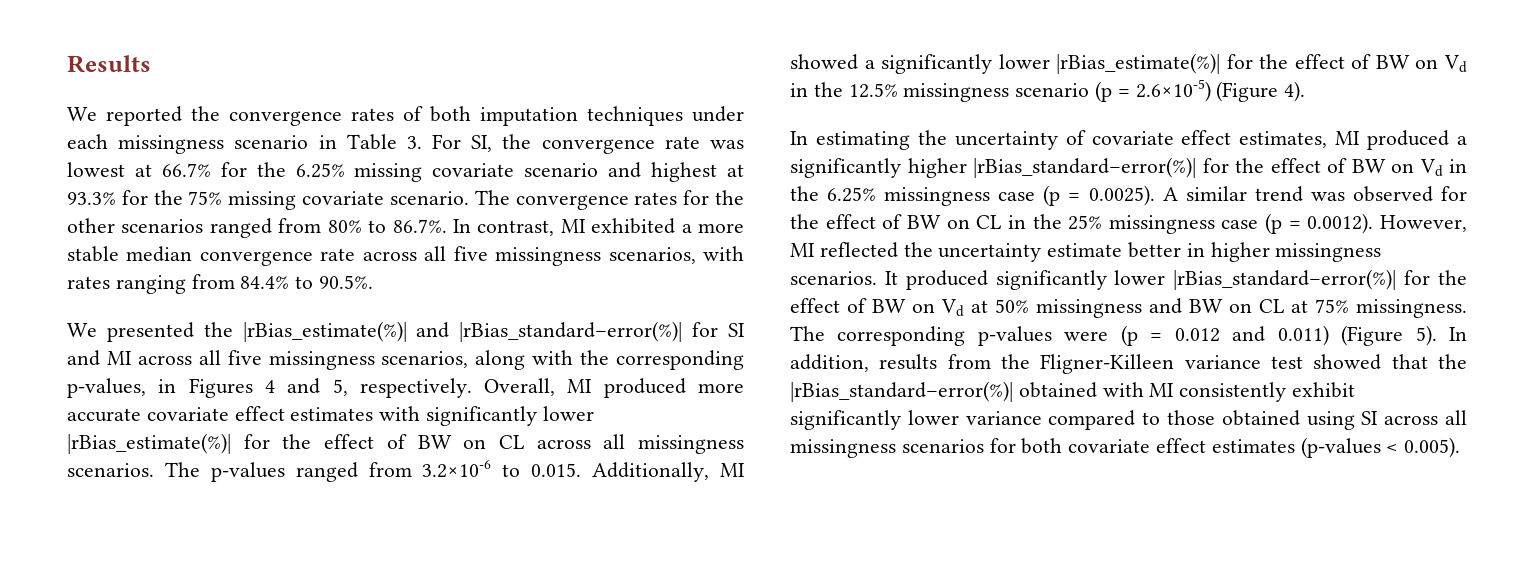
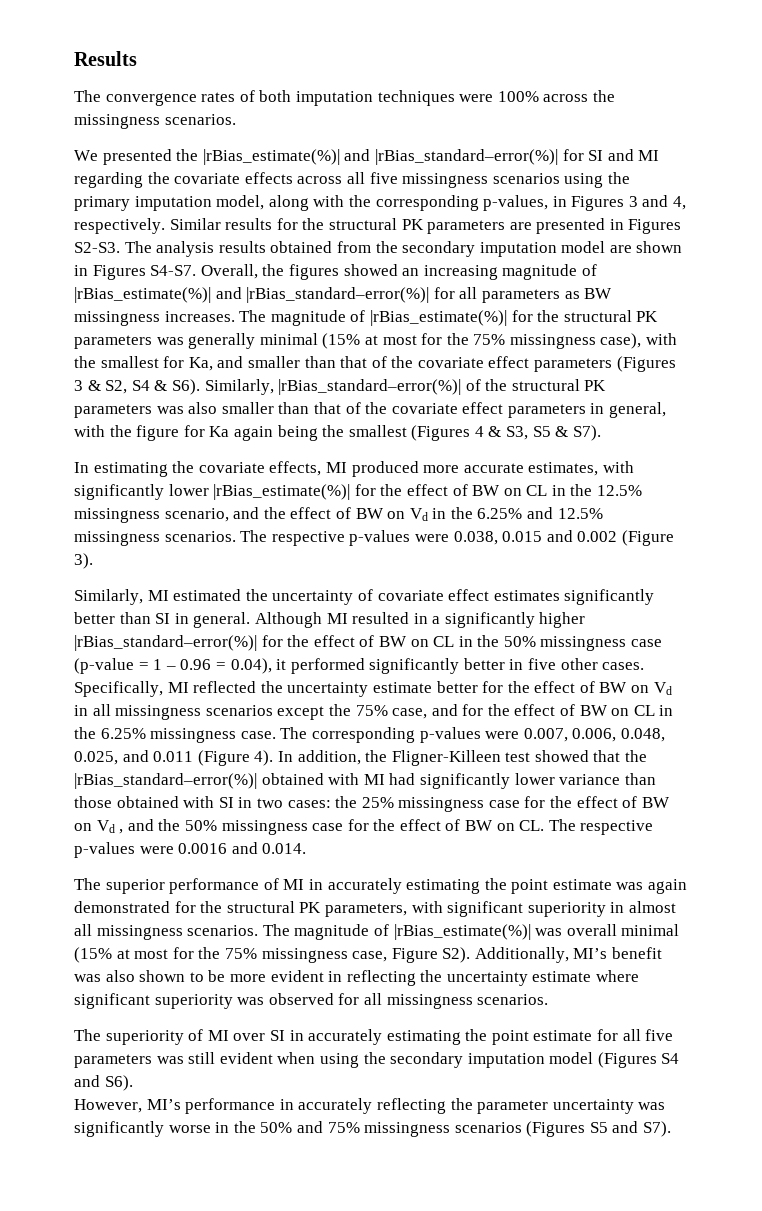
- We reported the convergence rates of both imputation techniques under each missingness scenario in Table 3. For SI, the convergence rate was lowest at 66.7% for the 6.25% missing covariate scenario and highest at 93.3% for the 75% missing covariate scenario. The convergence rates for the other scenarios ranged from 80% to 86.7%. In contrast, MI exhibited a more stable median convergence rate across all five missingness scenarios, with rates ranging from 84.4% to 90.5%.
+ The convergence rates of both imputation techniques were 100% across the missingness scenarios.
- We presented the |rBias_estimate(%)| and |rBias_standard–error(%)| for SI and MI across all five missingness scenarios, along with the corresponding p-values, in Figures 4 and 5, respectively. Overall, MI produced more accurate covariate effect estimates with significantly lower |rBias_estimate(%)| for the effect of BW on CL across all missingness scenarios. The p-values ranged from 3.2×10-6 to 0.015. Additionally, MI showed a significantly lower |rBias_estimate(%)| for the effect of BW on Vd in the 12.5% missingness scenario (p = 2.6×10-5) (Figure 4).
- In estimating the uncertainty of covariate effect estimates, MI produced a significantly higher |rBias_standard–error(%)| for the effect of BW on Vd in the 6.25% missingness case (p = 0.0025). A similar trend was observed for the effect of BW on CL in the 25% missingness case (p = 0.0012). However, MI reflected the uncertainty estimate better in higher missingness scenarios. It produced significantly lower |rBias_standard–error(%)| for the effect of BW on Vd at 50% missingness and BW on CL at 75% missingness. The corresponding p-values were (p = 0.012 and 0.011) (Figure 5). In addition, results from the Fligner-Killeen variance test showed that the |rBias_standard–error(%)| obtained with MI consistently exhibit significantly lower variance compared to those obtained using SI across all missingness scenarios for both covariate effect estimates (p-values < 0.005).
+ We presented the |rBias_estimate(%)| and |rBias_standard–error(%)| for SI and MI regarding the covariate effects across all five missingness scenarios using the primary imputation model, along with the corresponding p-values, in Figures 3 and 4, respectively. Similar results for the structural PK parameters are presented in Figures S2-S3. The analysis results obtained from the secondary imputation model are shown in Figures S4-S7. Overall, the figures showed an increasing magnitude of |rBias_estimate(%)| and |rBias_standard–error(%)| for all parameters as BW missingness increases. The magnitude of |rBias_estimate(%)| for the structural PK parameters was generally minimal (15% at most for the 75% missingness case), with the smallest for Ka, and smaller than that of the covariate effect parameters (Figures 3 & S2, S4 & S6). Similarly, |rBias_standard–error(%)| of the structural PK parameters was also smaller than that of the covariate effect parameters in general, with the figure for Ka again being the smallest (Figures 4 & S3, S5 & S7).
+ In estimating the covariate effects, MI produced more accurate estimates, with significantly lower |rBias_estimate(%)| for the effect of BW on CL in the 12.5% missingness scenario, and the effect of BW on Vd in the 6.25% and 12.5% missingness scenarios. The respective p-values were 0.038, 0.015 and 0.002 (Figure 3).
+ Similarly, MI estimated the uncertainty of covariate effect estimates significantly better than SI in general. Although MI resulted in a significantly higher |rBias_standard–error(%)| for the effect of BW on CL in the 50% missingness case (p-value = 1 – 0.96 = 0.04), it performed significantly better in five other cases. Specifically, MI reflected the uncertainty estimate better for the effect of BW on Vd in all missingness scenarios except the 75% case, and for the effect of BW on CL in the 6.25% missingness case. The corresponding p-values were 0.007, 0.006, 0.048, 0.025, and 0.011 (Figure 4). In addition, the Fligner-Killeen test showed that the |rBias_standard–error(%)| obtained with MI had significantly lower variance than those obtained with SI in two cases: the 25% missingness case for the effect of BW on Vd , and the 50% missingness case for the effect of BW on CL. The respective p-values were 0.0016 and 0.014.
+ The superior performance of MI in accurately estimating the point estimate was again demonstrated for the structural PK parameters, with significant superiority in almost all missingness scenarios. The magnitude of |rBias_estimate(%)| was overall minimal (15% at most for the 75% missingness case, Figure S2). Additionally, MI’s benefit was also shown to be more evident in reflecting the uncertainty estimate where significant superiority was observed for all missingness scenarios.
+ The superiority of MI over SI in accurately estimating the point estimate for all five parameters was still evident when using the secondary imputation model (Figures S4 and S6).
+ However, MI’s performance in accurately reflecting the parameter uncertainty was significantly worse in the 50% and 75% missingness scenarios (Figures S5 and S7).

